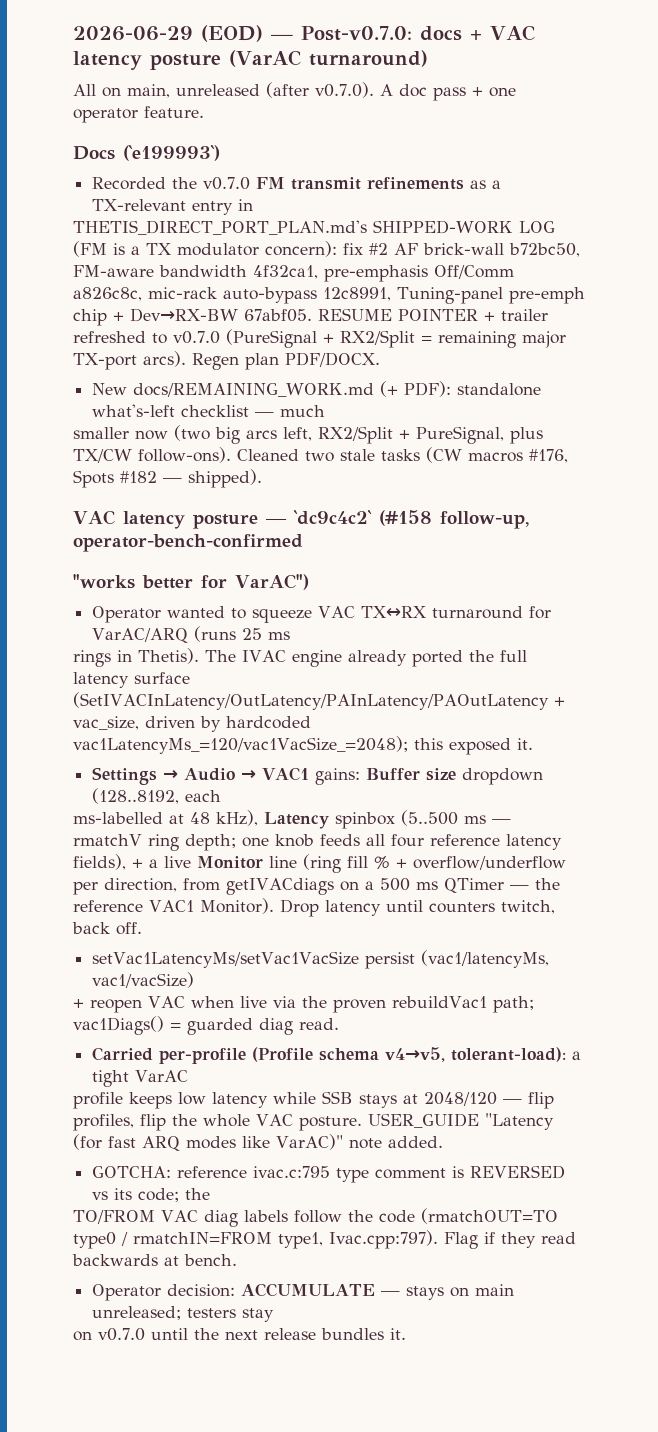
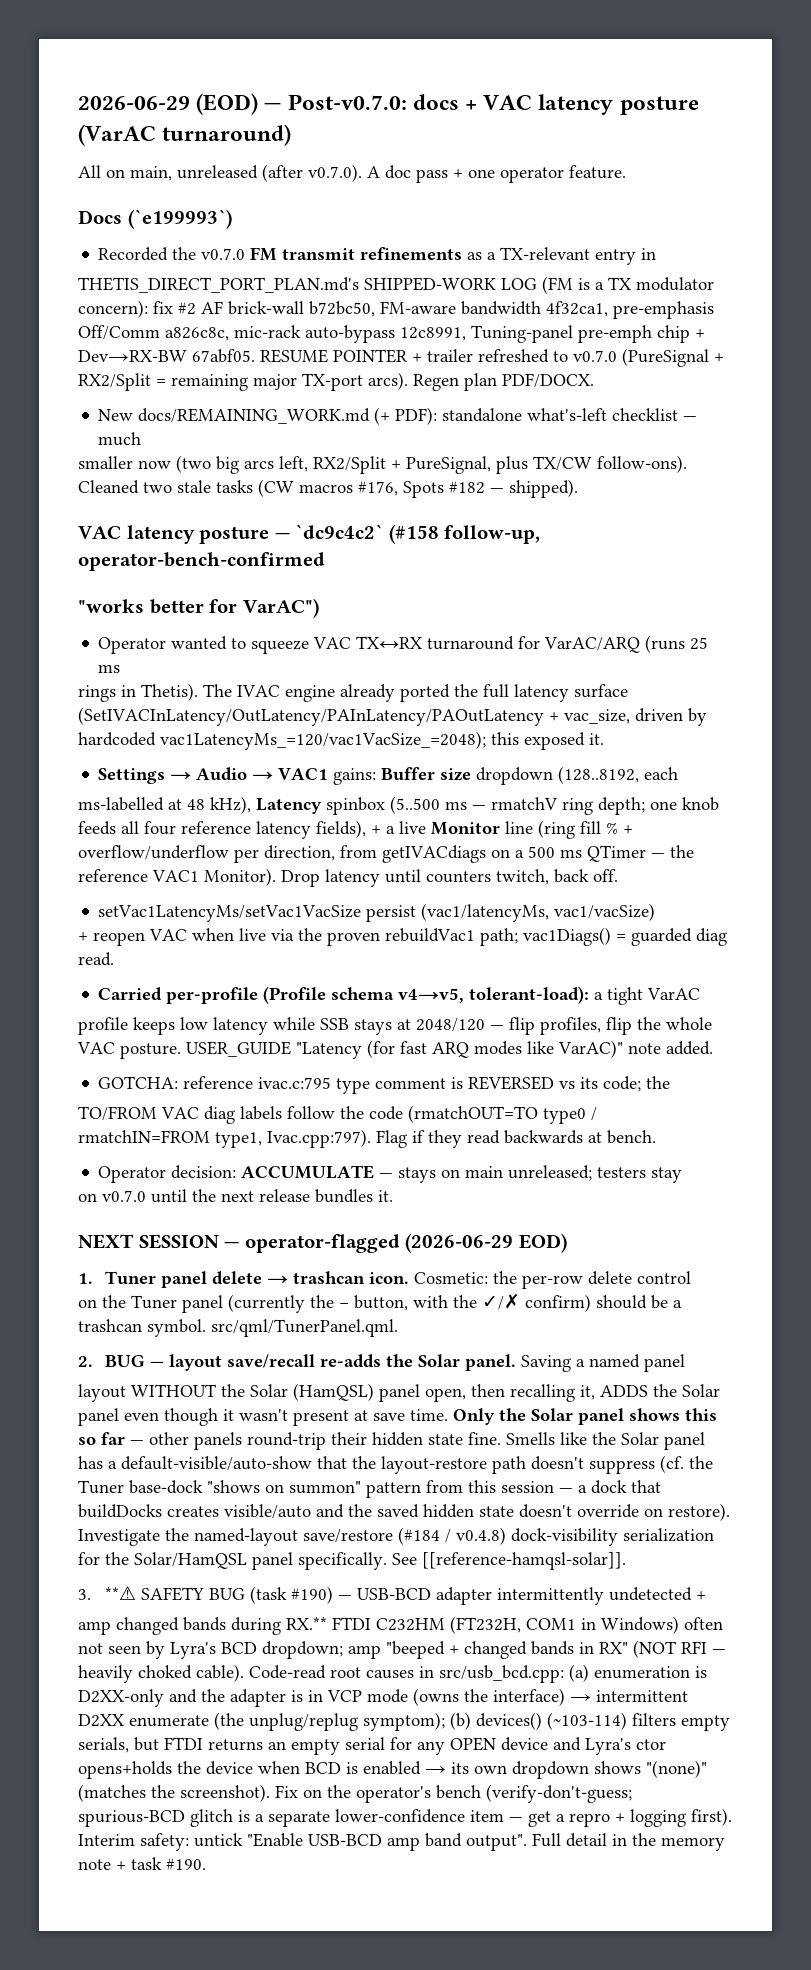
+ NEXT SESSION — operator-flagged (2026-06-29 EOD)
+ 1. Tuner panel delete → trashcan icon. Cosmetic: the per-row delete control
+ on the Tuner panel (currently the − button, with the ✓/✗ confirm) should be a trashcan symbol. src/qml/TunerPanel.qml.
+ 2. BUG — layout save/recall re-adds the Solar panel. Saving a named panel
+ layout WITHOUT the Solar (HamQSL) panel open, then recalling it, ADDS the Solar panel even though it wasn't present at save time. Only the Solar panel shows this so far — other panels round-trip their hidden state fine. Smells like the Solar panel has a default-visible/auto-show that the layout-restore path doesn't suppress (cf. the Tuner base-dock "shows on summon" pattern from this session — a dock that buildDocks creates visible/auto and the saved hidden state doesn't override on restore). Investigate the named-layout save/restore (#184 / v0.4.8) dock-visibility serialization for the Solar/HamQSL panel specifically. See [[reference-hamqsl-solar]].
+ 3. **⚠ SAFETY BUG (task #190) — USB-BCD adapter intermittently undetected +
+ amp changed bands during RX.** FTDI C232HM (FT232H, COM1 in Windows) often not seen by Lyra's BCD dropdown; amp "beeped + changed bands in RX" (NOT RFI — heavily choked cable). Code-read root causes in src/usb_bcd.cpp: (a) enumeration is D2XX-only and the adapter is in VCP mode (owns the interface) → intermittent D2XX enumerate (the unplug/replug symptom); (b) devices() (~103-114) filters empty serials, but FTDI returns an empty serial for any OPEN device and Lyra's ctor opens+holds the device when BCD is enabled → its own dropdown shows "(none)" (matches the screenshot). Fix on the operator's bench (verify-don't-guess; spurious-BCD glitch is a separate lower-confidence item — get a repro + logging first). Interim safety: untick "Enable USB-BCD amp band output". Full detail in the memory note + task #190.

